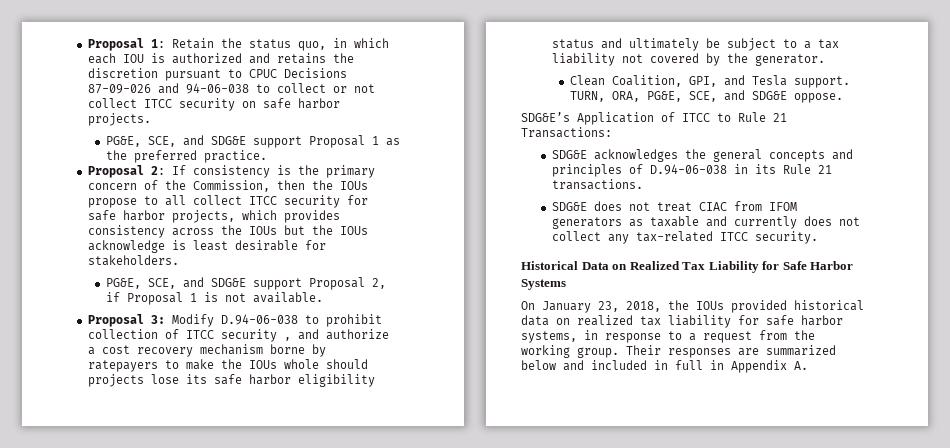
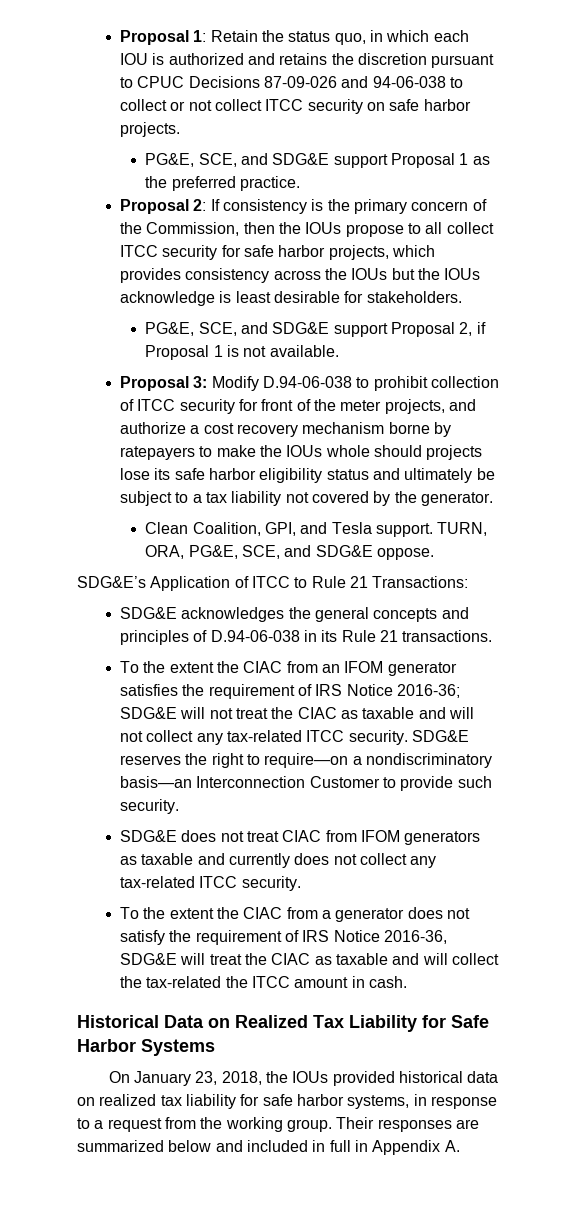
- Proposal 3: Modify D.94-06-038 to prohibit collection of ITCC security , and authorize a cost recovery mechanism borne by ratepayers to make the IOUs whole should projects lose its safe harbor eligibility status and ultimately be subject to a tax liability not covered by the generator.
+ Proposal 3: Modify D.94-06-038 to prohibit collection of ITCC security for front of the meter projects, and authorize a cost recovery mechanism borne by ratepayers to make the IOUs whole should projects lose its safe harbor eligibility status and ultimately be subject to a tax liability not covered by the generator.
+ To the extent the CIAC from an IFOM generator satisfies the requirement of IRS Notice 2016-36; SDG&E will not treat the CIAC as taxable and will not collect any tax-related ITCC security. SDG&E reserves the right to require—on a nondiscriminatory basis—an Interconnection Customer to provide such security.
+ To the extent the CIAC from a generator does not satisfy the requirement of IRS Notice 2016-36, SDG&E will treat the CIAC as taxable and will collect the tax-related the ITCC amount in cash.

